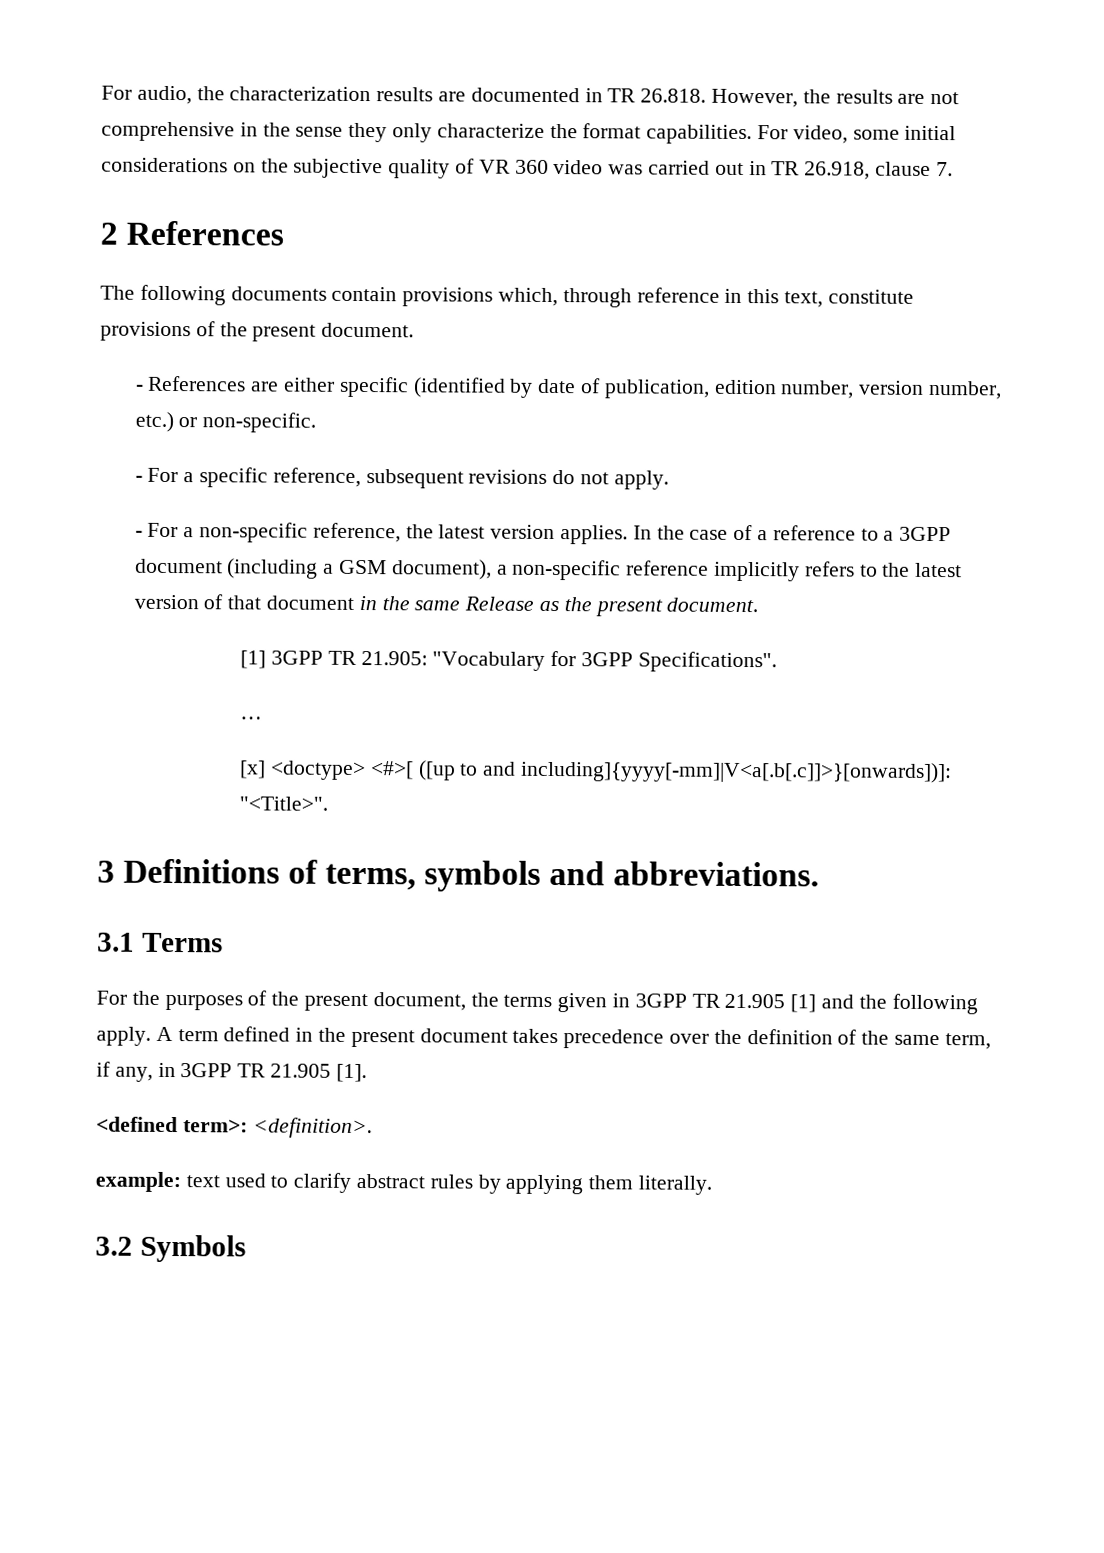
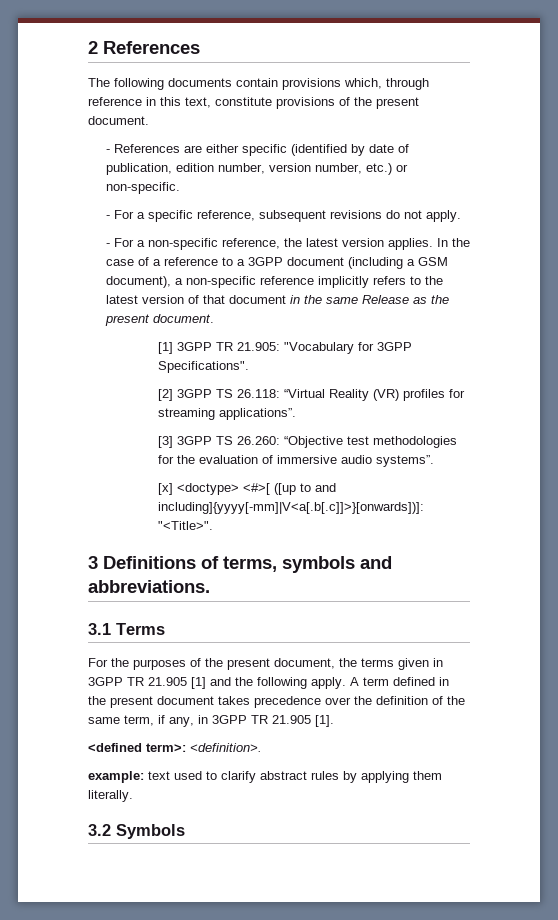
- For audio, the characterization results are documented in TR 26.818. However, the results are not comprehensive in the sense they only characterize the format capabilities. For video, some initial considerations on the subjective quality of VR 360 video was carried out in TR 26.918, clause 7.
- …
+ [2] 3GPP TS 26.118: “Virtual Reality (VR) profiles for streaming applications”.
+ [3] 3GPP TS 26.260: “Objective test methodologies for the evaluation of immersive audio systems”.

